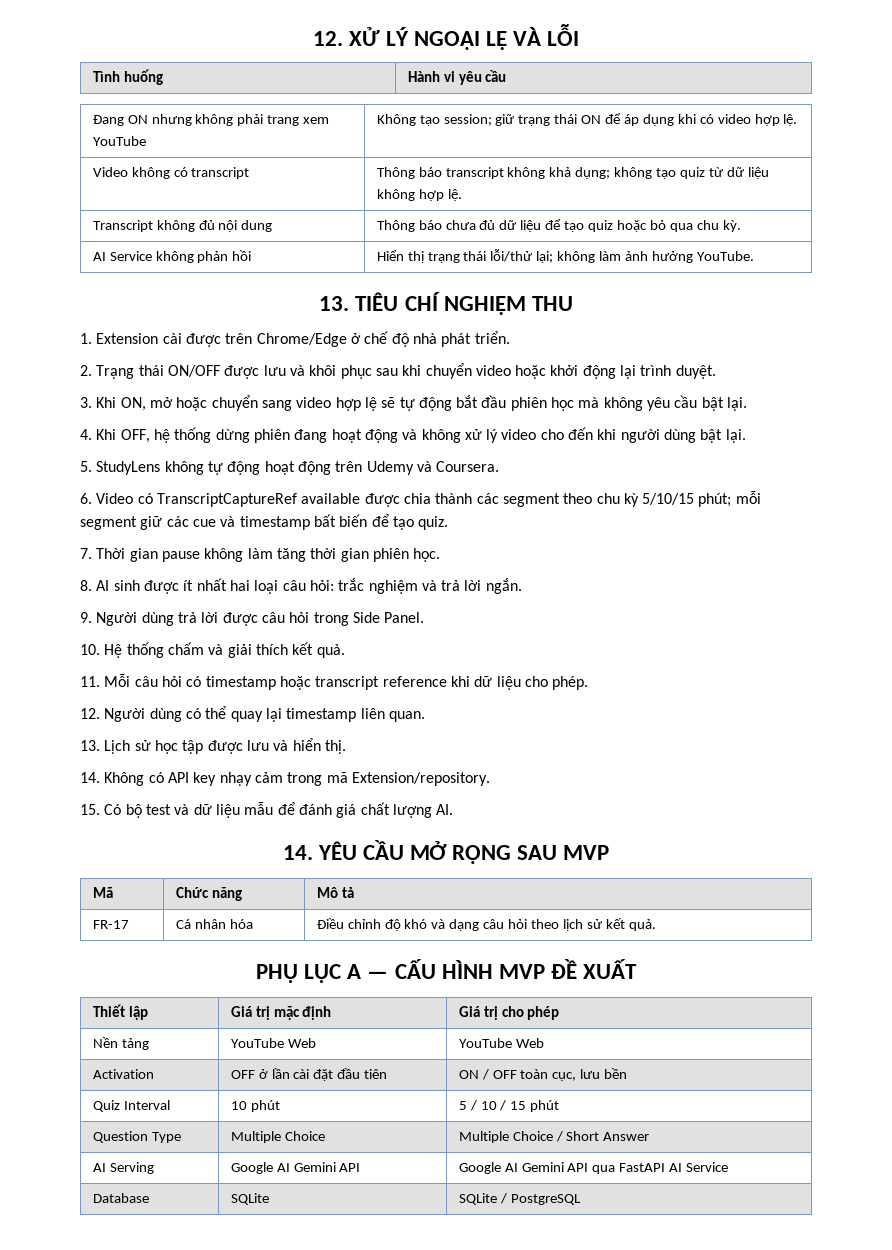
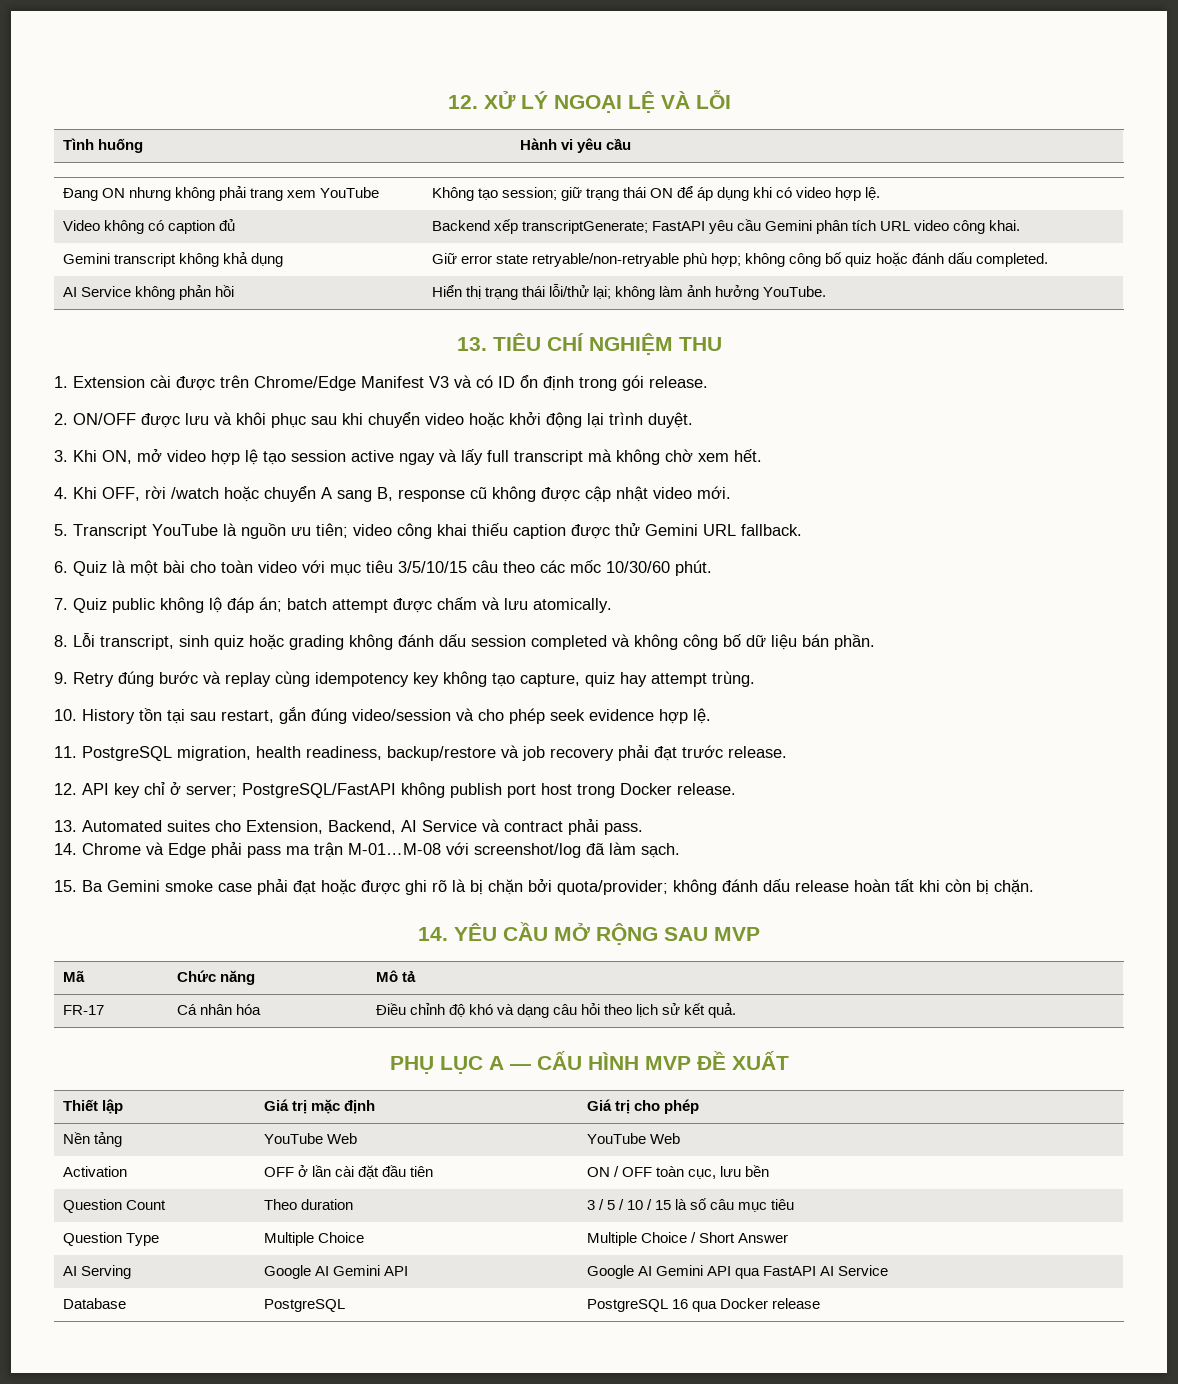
- Video không có transcript | Thông báo transcript không khả dụng; không tạo quiz từ dữ liệu không hợp lệ.
- Transcript không đủ nội dung | Thông báo chưa đủ dữ liệu để tạo quiz hoặc bỏ qua chu kỳ.
+ Video không có caption đủ | Backend xếp transcriptGenerate; FastAPI yêu cầu Gemini phân tích URL video công khai.
+ Gemini transcript không khả dụng | Giữ error state retryable/non-retryable phù hợp; không công bố quiz hoặc đánh dấu completed.
- 1. Extension cài được trên Chrome/Edge ở chế độ nhà phát triển.
+ 1. Extension cài được trên Chrome/Edge Manifest V3 và có ID ổn định trong gói release.
- 2. Trạng thái ON/OFF được lưu và khôi phục sau khi chuyển video hoặc khởi động lại trình duyệt.
+ 2. ON/OFF được lưu và khôi phục sau khi chuyển video hoặc khởi động lại trình duyệt.
- 3. Khi ON, mở hoặc chuyển sang video hợp lệ sẽ tự động bắt đầu phiên học mà không yêu cầu bật lại.
- 4. Khi OFF, hệ thống dừng phiên đang hoạt động và không xử lý video cho đến khi người dùng bật lại.
- 5. StudyLens không tự động hoạt động trên Udemy và Coursera.
- 6. Video có TranscriptCaptureRef available được chia thành các segment theo chu kỳ 5/10/15 phút; mỗi segment giữ các cue và timestamp bất biến để tạo quiz.
- 7. Thời gian pause không làm tăng thời gian phiên học.
- 8. AI sinh được ít nhất hai loại câu hỏi: trắc nghiệm và trả lời ngắn.
- 9. Người dùng trả lời được câu hỏi trong Side Panel.
- 10. Hệ thống chấm và giải thích kết quả.
- 11. Mỗi câu hỏi có timestamp hoặc transcript reference khi dữ liệu cho phép.
- 12. Người dùng có thể quay lại timestamp liên quan.
- 13. Lịch sử học tập được lưu và hiển thị.
- 14. Không có API key nhạy cảm trong mã Extension/repository.
- 15. Có bộ test và dữ liệu mẫu để đánh giá chất lượng AI.
+ 3. Khi ON, mở video hợp lệ tạo session active ngay và lấy full transcript mà không chờ xem hết.
+ 4. Khi OFF, rời /watch hoặc chuyển A sang B, response cũ không được cập nhật video mới.
+ 5. Transcript YouTube là nguồn ưu tiên; video công khai thiếu caption được thử Gemini URL fallback.
+ 6. Quiz là một bài cho toàn video với mục tiêu 3/5/10/15 câu theo các mốc 10/30/60 phút.
+ 7. Quiz public không lộ đáp án; batch attempt được chấm và lưu atomically.
+ 8. Lỗi transcript, sinh quiz hoặc grading không đánh dấu session completed và không công bố dữ liệu bán phần.
+ 9. Retry đúng bước và replay cùng idempotency key không tạo capture, quiz hay attempt trùng.
+ 10. History tồn tại sau restart, gắn đúng video/session và cho phép seek evidence hợp lệ.
+ 11. PostgreSQL migration, health readiness, backup/restore và job recovery phải đạt trước release.
+ 12. API key chỉ ở server; PostgreSQL/FastAPI không publish port host trong Docker release.
+ 13. Automated suites cho Extension, Backend, AI Service và contract phải pass.
+ 14. Chrome và Edge phải pass ma trận M-01…M-08 với screenshot/log đã làm sạch.
+ 15. Ba Gemini smoke case phải đạt hoặc được ghi rõ là bị chặn bởi quota/provider; không đánh dấu release hoàn tất khi còn bị chặn.
- Quiz Interval | 10 phút | 5 / 10 / 15 phút
+ Question Count | Theo duration | 3 / 5 / 10 / 15 là số câu mục tiêu
- Database | SQLite | SQLite / PostgreSQL
+ Database | PostgreSQL | PostgreSQL 16 qua Docker release

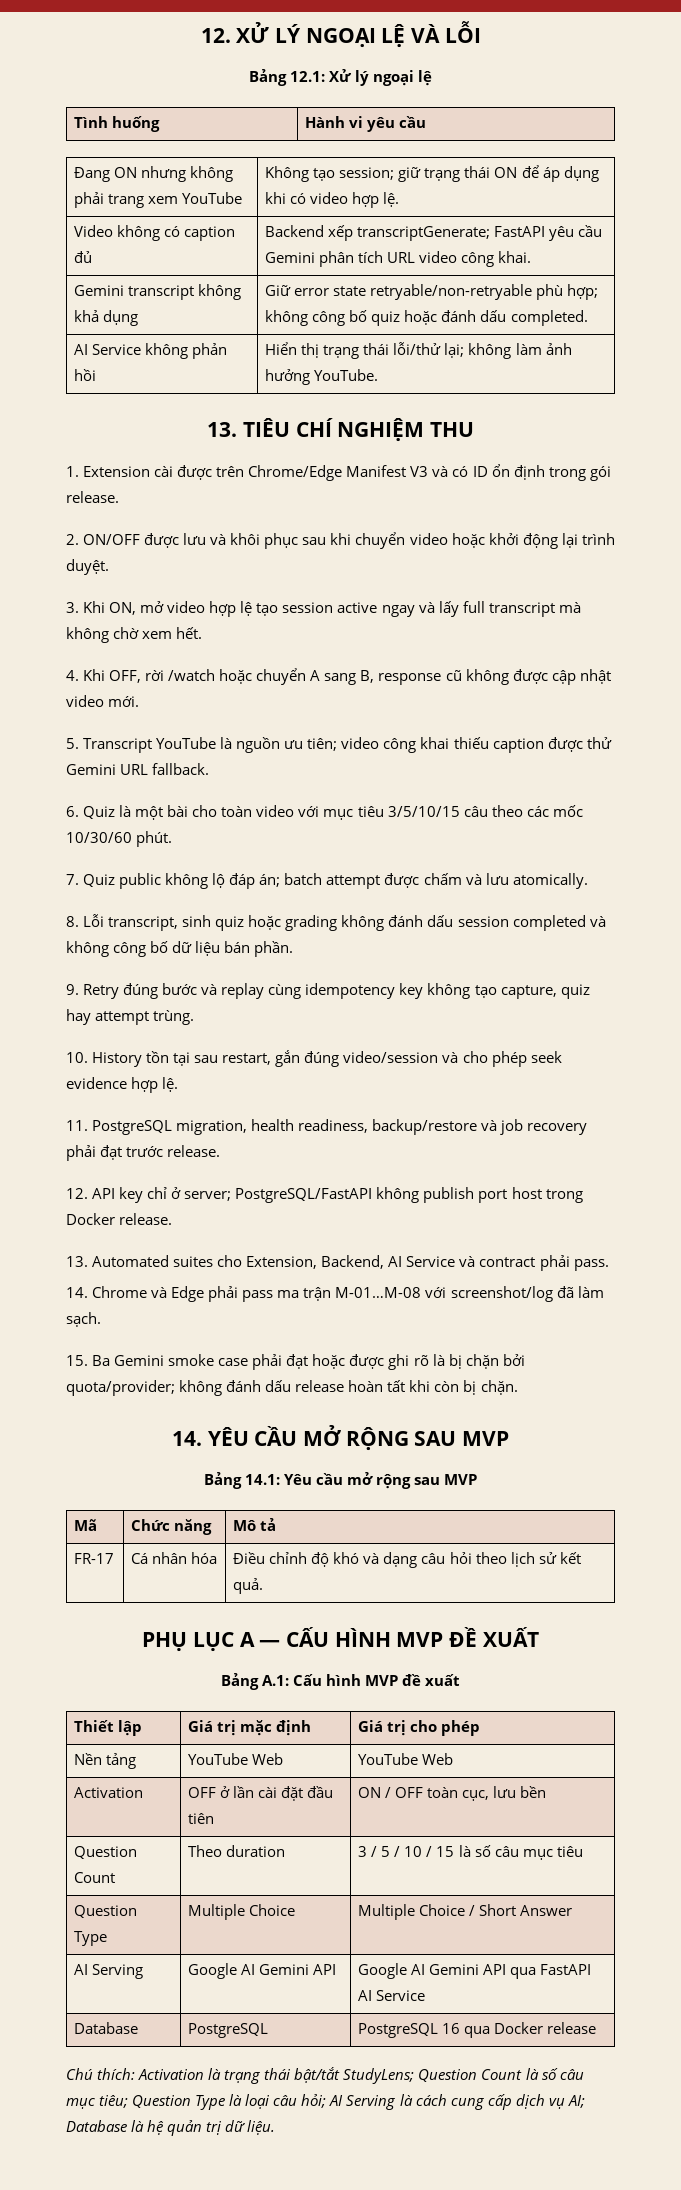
+ Bảng 12.1: Xử lý ngoại lệ
+ Bảng 14.1: Yêu cầu mở rộng sau MVP
+ Bảng A.1: Cấu hình MVP đề xuất
+ Chú thích: Activation là trạng thái bật/tắt StudyLens; Question Count là số câu mục tiêu; Question Type là loại câu hỏi; AI Serving là cách cung cấp dịch vụ AI; Database là hệ quản trị dữ liệu.

